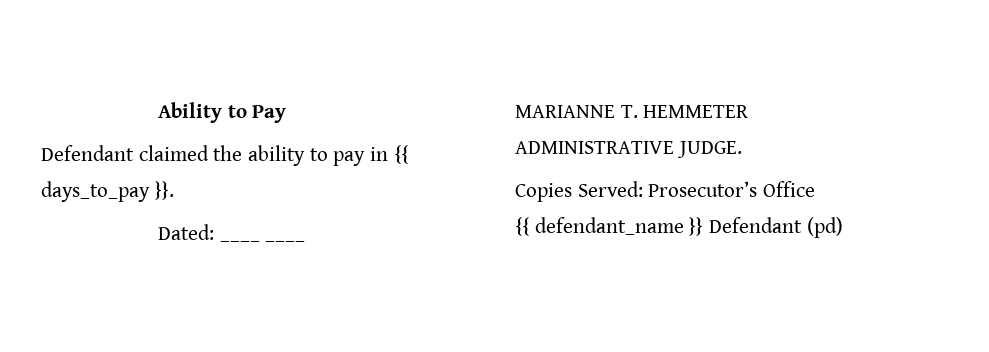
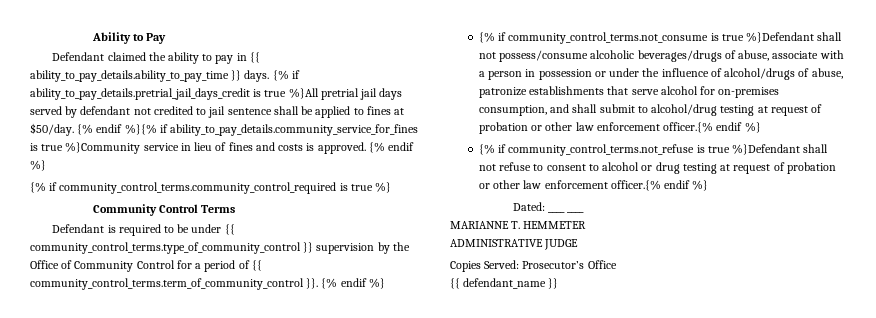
- Defendant claimed the ability to pay in {{ days_to_pay }}.
+ Defendant claimed the ability to pay in {{ ability_to_pay_details.ability_to_pay_time }} days. {% if ability_to_pay_details.pretrial_jail_days_credit is true %}All pretrial jail days served by defendant not credited to jail sentence shall be applied to fines at $50/day. {% endif %}{% if ability_to_pay_details.community_service_for_fines is true %}Community service in lieu of fines and costs is approved. {% endif %}
+ {% if community_control_terms.community_control_required is true %}
+ Community Control Terms
+ Defendant is required to be under {{ community_control_terms.type_of_community_control }} supervision by the Office of Community Control for a period of {{ community_control_terms.term_of_community_control }}. {% endif %}
+ {% if community_control_terms.not_consume is true %}Defendant shall not possess/consume alcoholic beverages/drugs of abuse, associate with a person in possession or under the influence of alcohol/drugs of abuse, patronize establishments that serve alcohol for on-premises consumption, and shall submit to alcohol/drug testing at request of probation or other law enforcement officer.{% endif %}
+ {% if community_control_terms.not_refuse is true %}Defendant shall not refuse to consent to alcohol or drug testing at request of probation or other law enforcement officer.{% endif %}
- ADMINISTRATIVE JUDGE.
+ ADMINISTRATIVE JUDGE
- {{ defendant_name }} Defendant (pd)
+ {{ defendant_name }}

